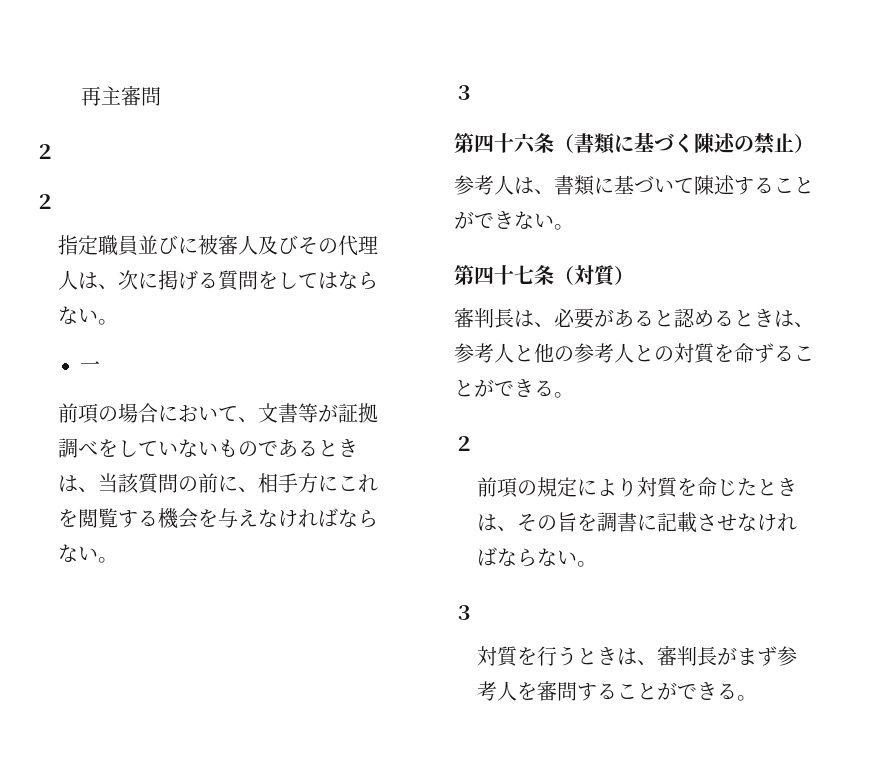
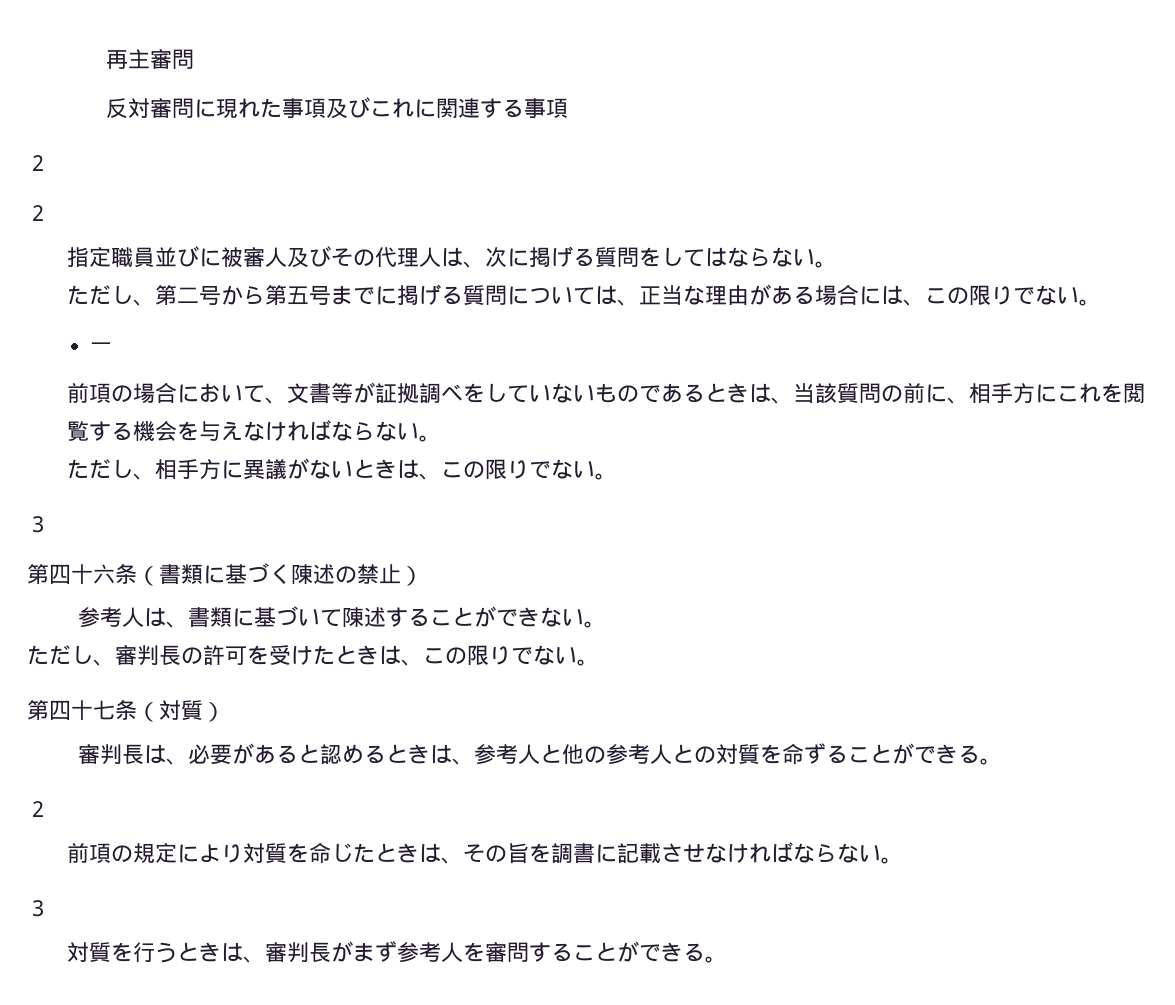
+ 反対審問に現れた事項及びこれに関連する事項
+ ただし、第二号から第五号までに掲げる質問については、正当な理由がある場合には、この限りでない。
+ ただし、相手方に異議がないときは、この限りでない。
+ ただし、審判長の許可を受けたときは、この限りでない。

